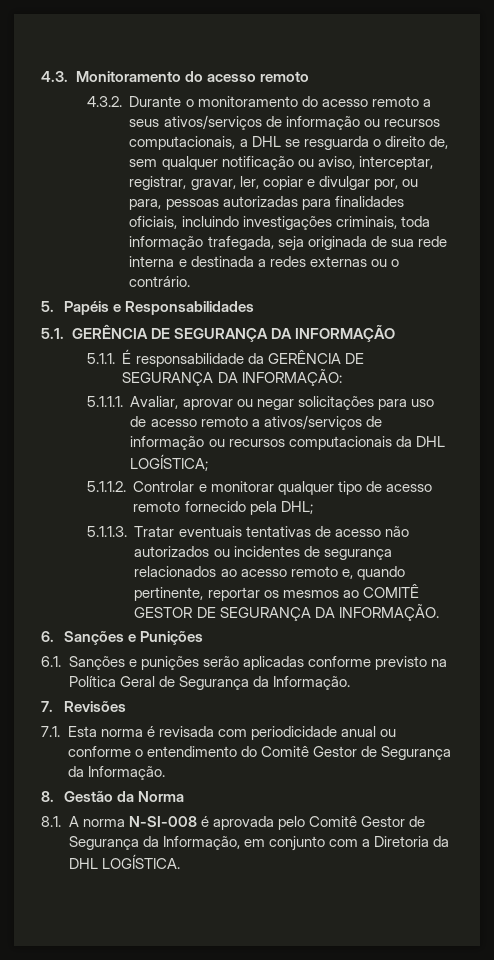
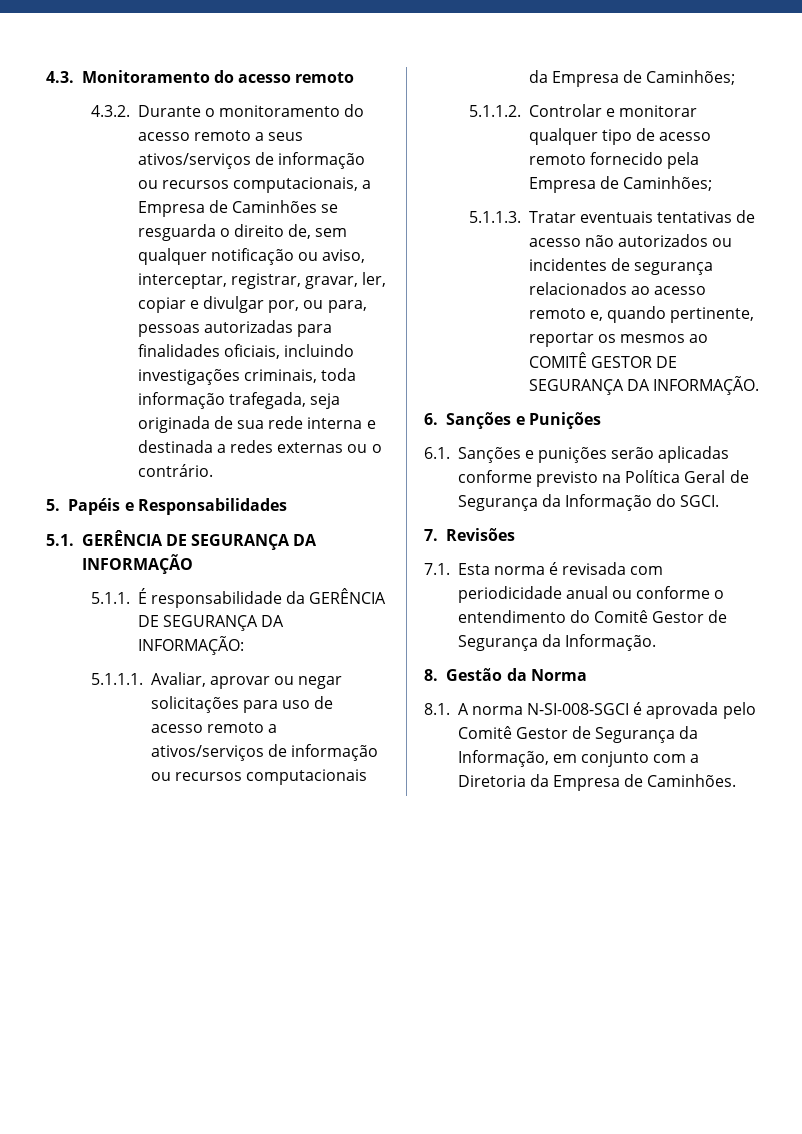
- 4.3.2. Durante o monitoramento do acesso remoto a seus ativos/serviços de informação ou recursos computacionais, a DHL se resguarda o direito de, sem qualquer notificação ou aviso, interceptar, registrar, gravar, ler, copiar e divulgar por, ou para, pessoas autorizadas para finalidades oficiais, incluindo investigações criminais, toda informação trafegada, seja originada de sua rede interna e destinada a redes externas ou o contrário.
+ 4.3.2. Durante o monitoramento do acesso remoto a seus ativos/serviços de informação ou recursos computacionais, a Empresa de Caminhões se resguarda o direito de, sem qualquer notificação ou aviso, interceptar, registrar, gravar, ler, copiar e divulgar por, ou para, pessoas autorizadas para finalidades oficiais, incluindo investigações criminais, toda informação trafegada, seja originada de sua rede interna e destinada a redes externas ou o contrário.
- 5.1.1.1. Avaliar, aprovar ou negar solicitações para uso de acesso remoto a ativos/serviços de informação ou recursos computacionais da DHL LOGÍSTICA;
+ 5.1.1.1. Avaliar, aprovar ou negar solicitações para uso de acesso remoto a ativos/serviços de informação ou recursos computacionais da Empresa de Caminhões;
- 5.1.1.2. Controlar e monitorar qualquer tipo de acesso remoto fornecido pela DHL;
+ 5.1.1.2. Controlar e monitorar qualquer tipo de acesso remoto fornecido pela Empresa de Caminhões;
- 6.1. Sanções e punições serão aplicadas conforme previsto na Política Geral de Segurança da Informação.
+ 6.1. Sanções e punições serão aplicadas conforme previsto na Política Geral de Segurança da Informação do SGCI.
- 8.1. A norma N-SI-008 é aprovada pelo Comitê Gestor de Segurança da Informação, em conjunto com a Diretoria da DHL LOGÍSTICA.
+ 8.1. A norma N-SI-008-SGCI é aprovada pelo Comitê Gestor de Segurança da Informação, em conjunto com a Diretoria da Empresa de Caminhões.

